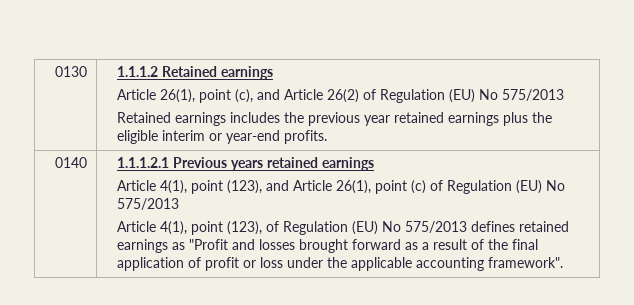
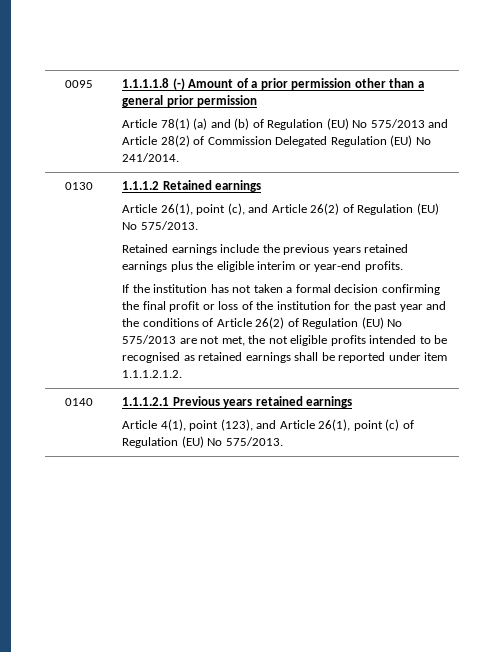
+ 0095 | 1.1.1.1.8 (-) Amount of a prior permission other than a general prior permission
+ Article 78(1) (a) and (b) of Regulation (EU) No 575/2013 and Article 28(2) of Commission Delegated Regulation (EU) No 241/2014.
  0130 | 1.1.1.2 Retained earnings
- Article 26(1), point (c), and Article 26(2) of Regulation (EU) No 575/2013
- Retained earnings includes the previous year retained earnings plus the eligible interim or year-end profits.
+ Article 26(1), point (c), and Article 26(2) of Regulation (EU) No 575/2013.
+ Retained earnings include the previous years retained earnings plus the eligible interim or year-end profits.
+ If the institution has not taken a formal decision confirming the final profit or loss of the institution for the past year and the conditions of Article 26(2) of Regulation (EU) No 575/2013 are not met, the not eligible profits intended to be recognised as retained earnings shall be reported under item 1.1.1.2.1.2.
- Article 4(1), point (123), and Article 26(1), point (c) of Regulation (EU) No 575/2013
- Article 4(1), point (123), of Regulation (EU) No 575/2013 defines retained earnings as "Profit and losses brought forward as a result of the final application of profit or loss under the applicable accounting framework".
+ Article 4(1), point (123), and Article 26(1), point (c) of Regulation (EU) No 575/2013.

